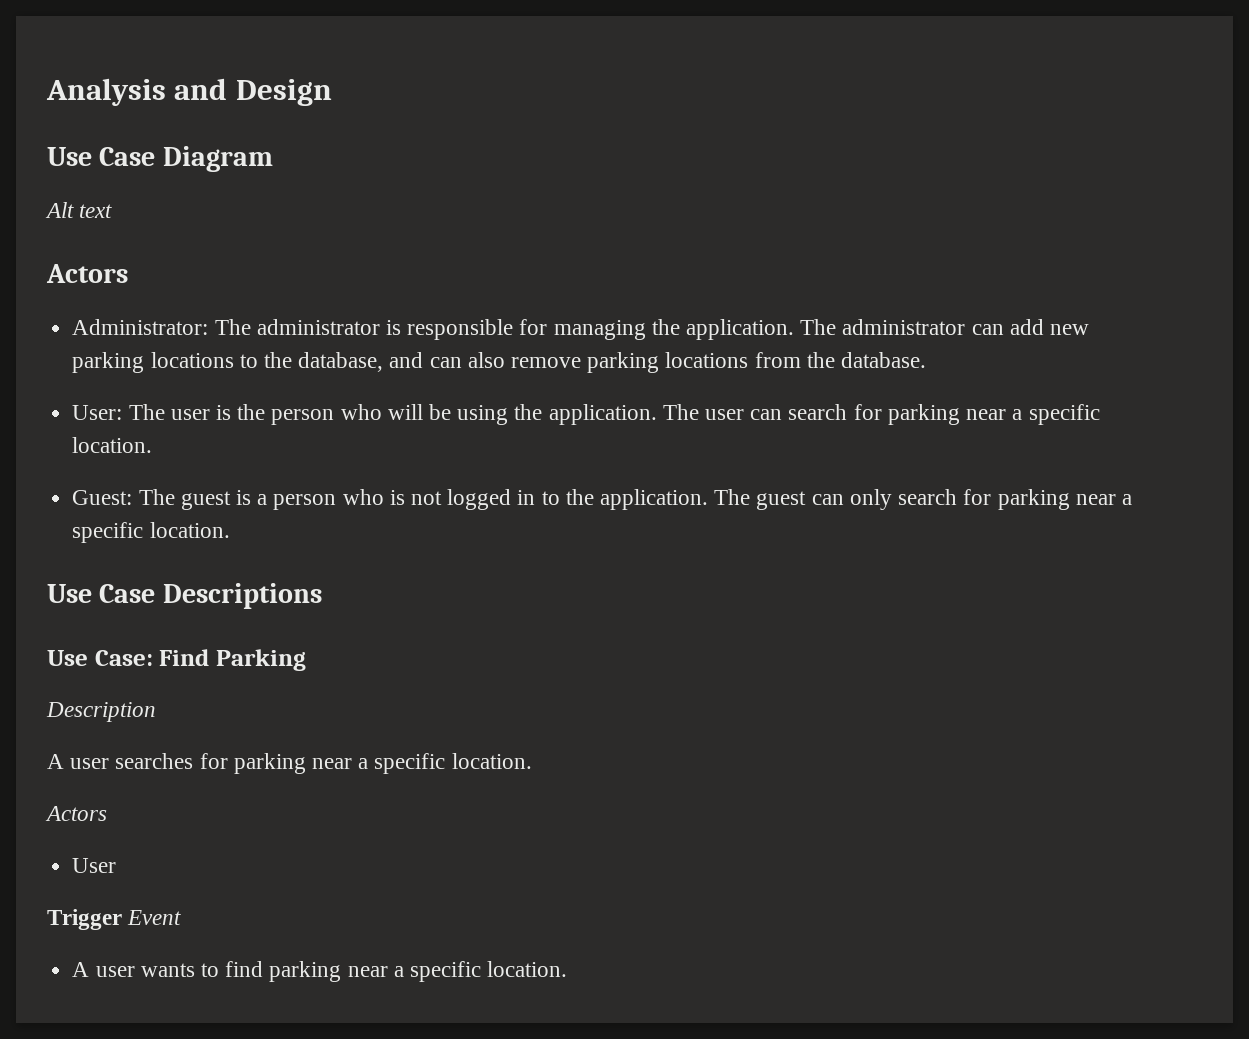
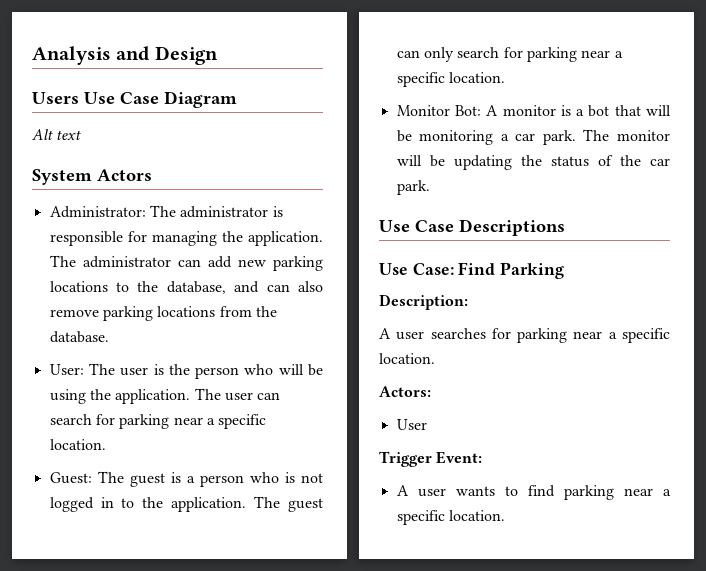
- Use Case Diagram
+ Users Use Case Diagram
  Alt text
- Actors
+ System Actors
+ Monitor Bot: A monitor is a bot that will be monitoring a car park. The monitor will be updating the status of the car park.
- Description
+ Description:
  A user searches for parking near a specific location.
- Actors
+ Actors:
- Trigger Event
+ Trigger Event:

